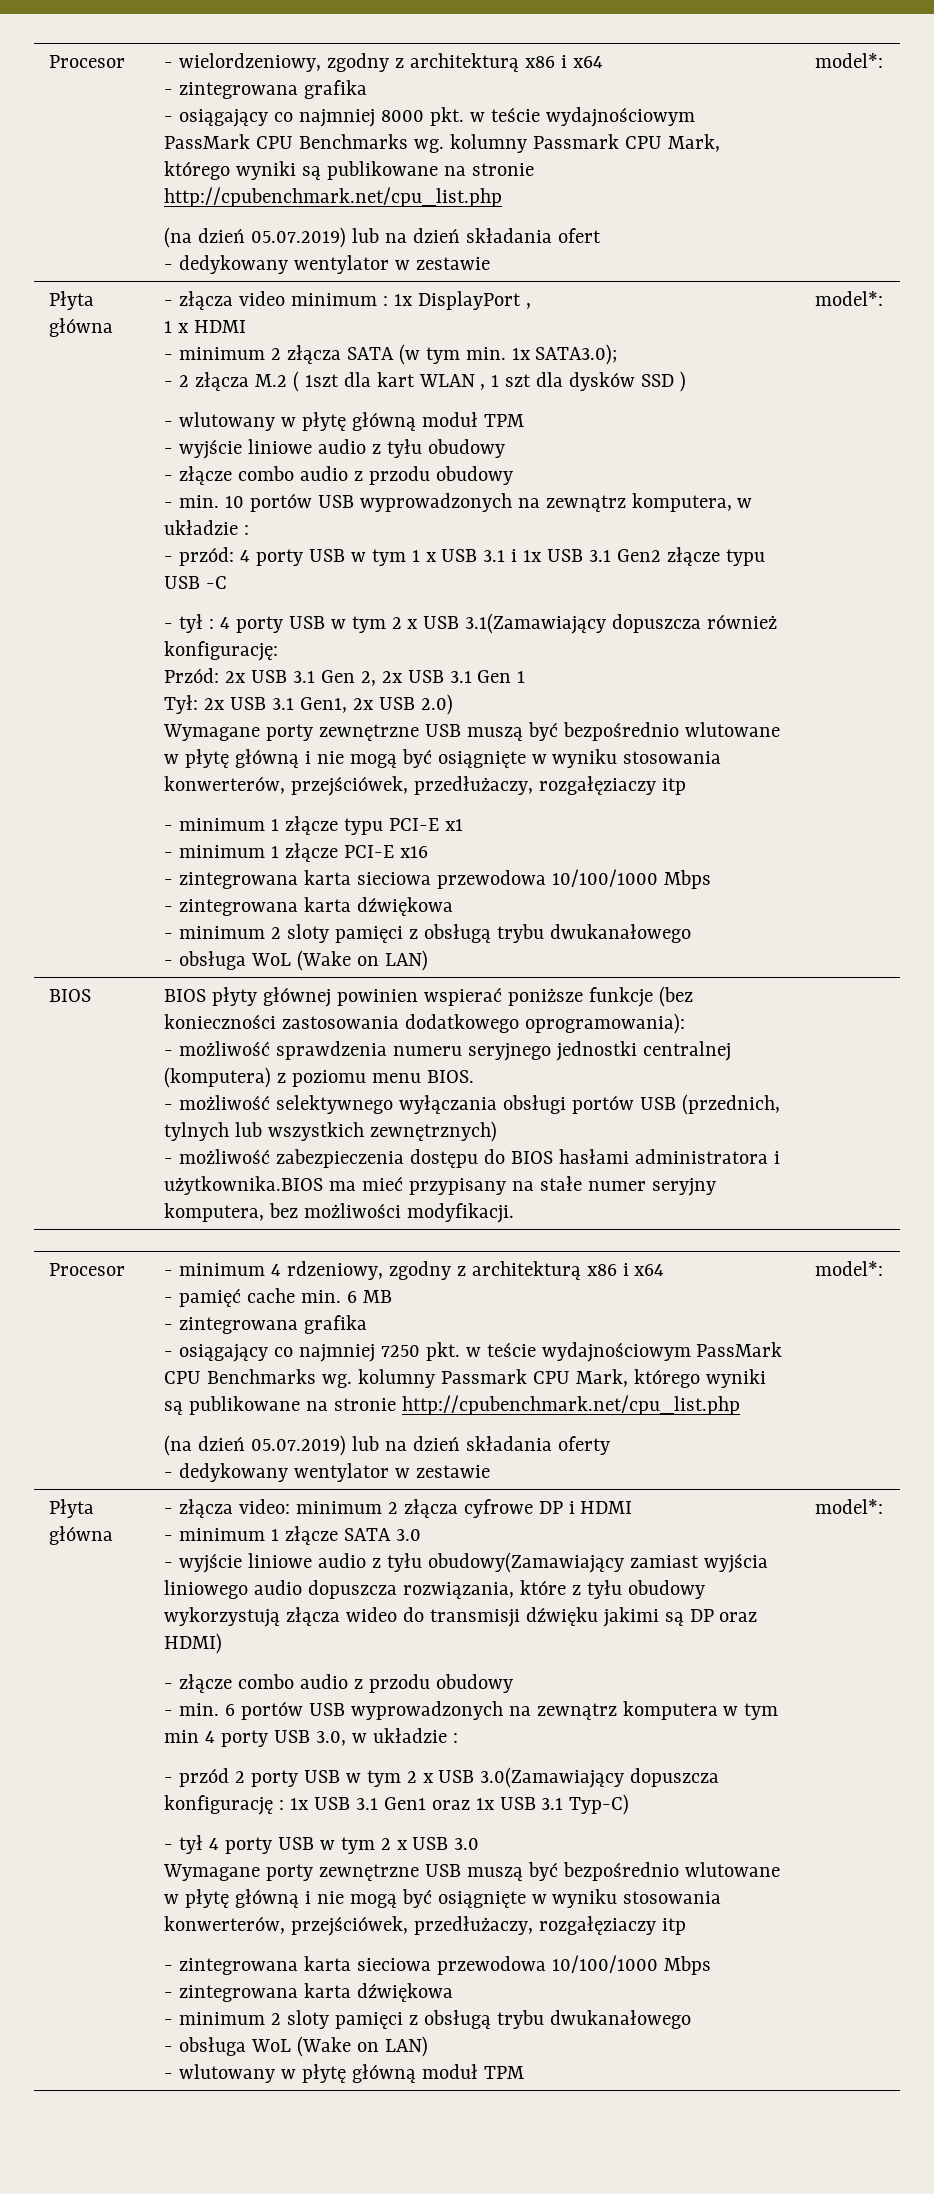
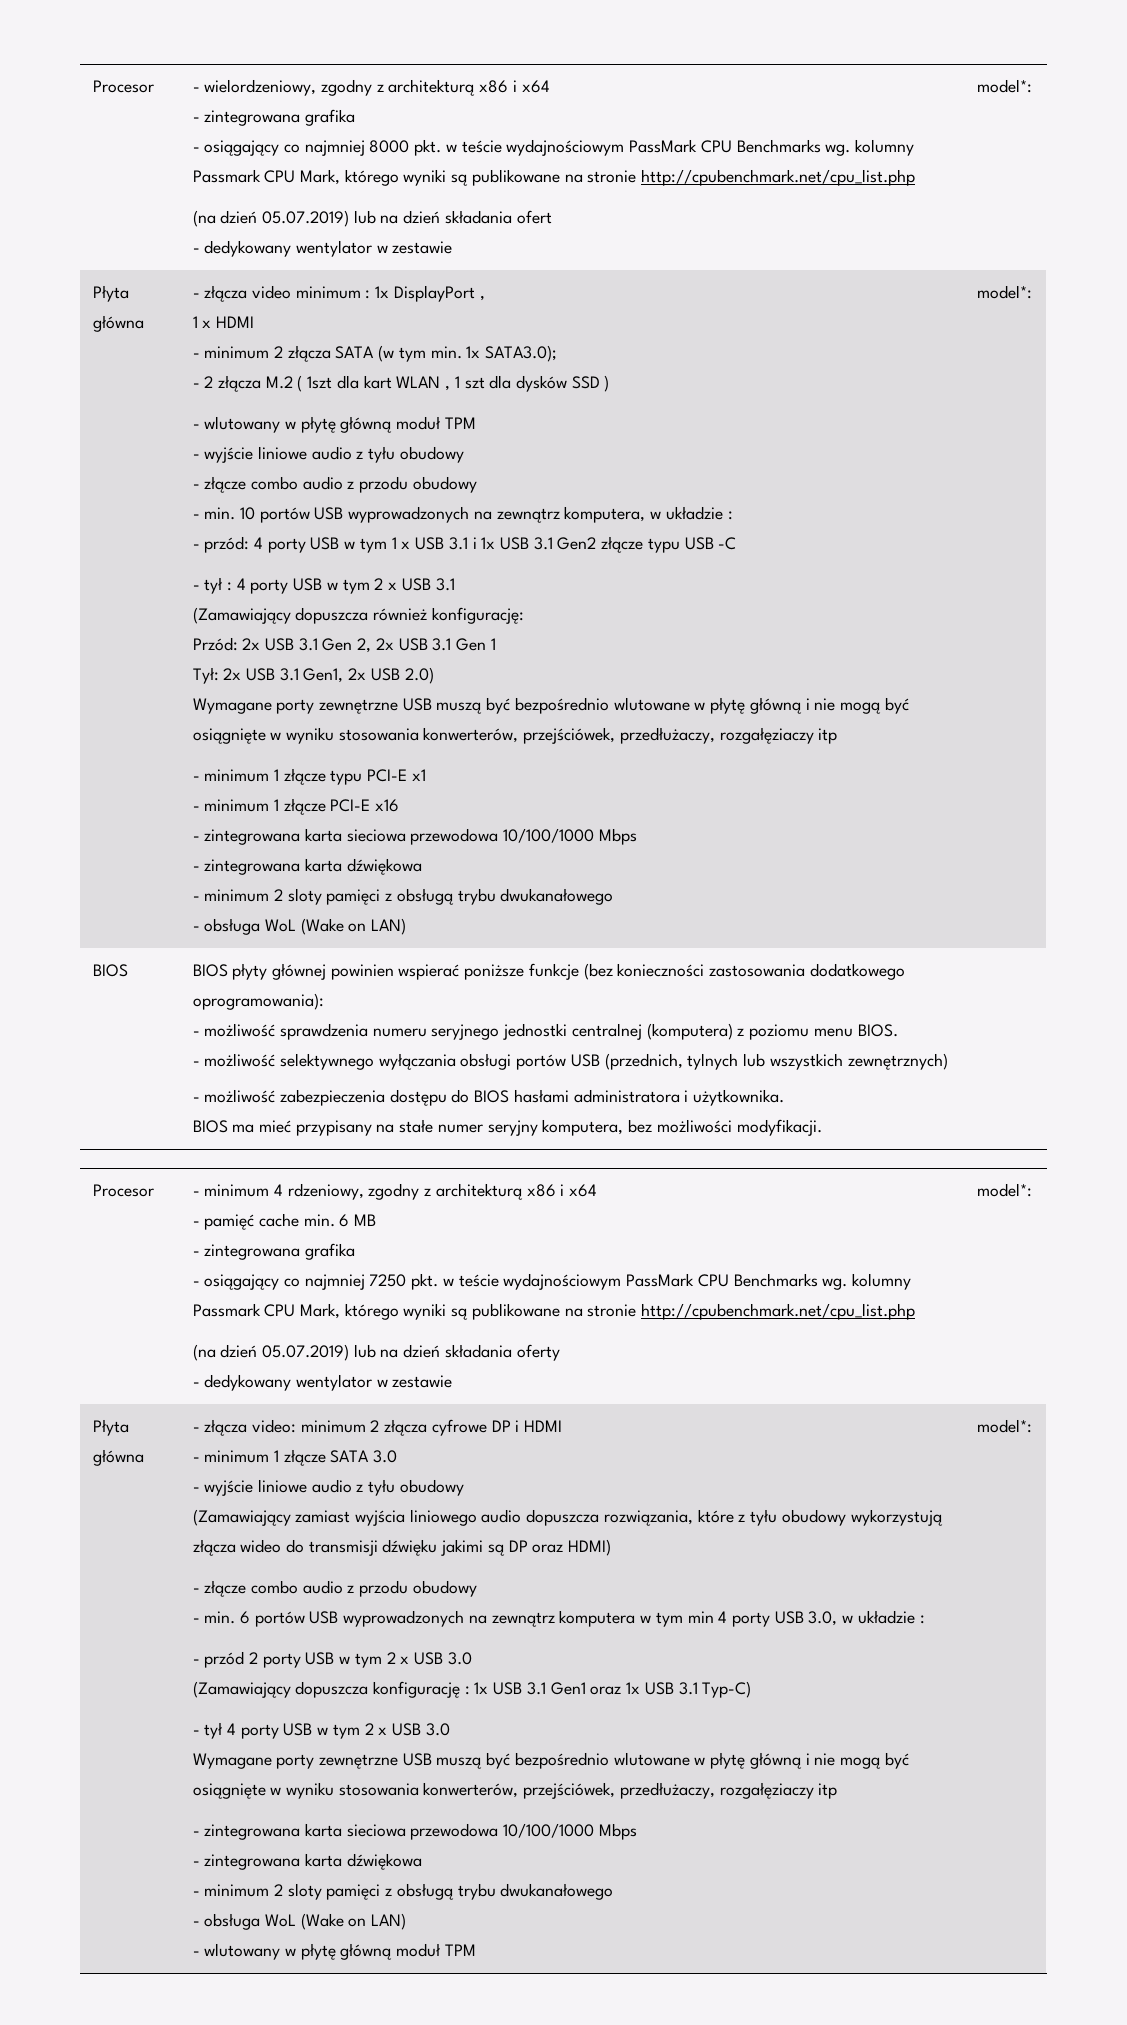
- - tył : 4 porty USB w tym 2 x USB 3.1(Zamawiający dopuszcza również konfigurację:
+ - tył : 4 porty USB w tym 2 x USB 3.1
+ (Zamawiający dopuszcza również konfigurację:
- - możliwość zabezpieczenia dostępu do BIOS hasłami administratora i użytkownika.BIOS ma mieć przypisany na stałe numer seryjny komputera, bez możliwości modyfikacji.
+ - możliwość zabezpieczenia dostępu do BIOS hasłami administratora i użytkownika.
+ BIOS ma mieć przypisany na stałe numer seryjny komputera, bez możliwości modyfikacji.
  - minimum 1 złącze SATA 3.0
- - wyjście liniowe audio z tyłu obudowy(Zamawiający zamiast wyjścia liniowego audio dopuszcza rozwiązania, które z tyłu obudowy wykorzystują złącza wideo do transmisji dźwięku jakimi są DP oraz HDMI)
+ - wyjście liniowe audio z tyłu obudowy
+ (Zamawiający zamiast wyjścia liniowego audio dopuszcza rozwiązania, które z tyłu obudowy wykorzystują złącza wideo do transmisji dźwięku jakimi są DP oraz HDMI)
- - przód 2 porty USB w tym 2 x USB 3.0(Zamawiający dopuszcza konfigurację : 1x USB 3.1 Gen1 oraz 1x USB 3.1 Typ-C)
+ - przód 2 porty USB w tym 2 x USB 3.0
+ (Zamawiający dopuszcza konfigurację : 1x USB 3.1 Gen1 oraz 1x USB 3.1 Typ-C)

